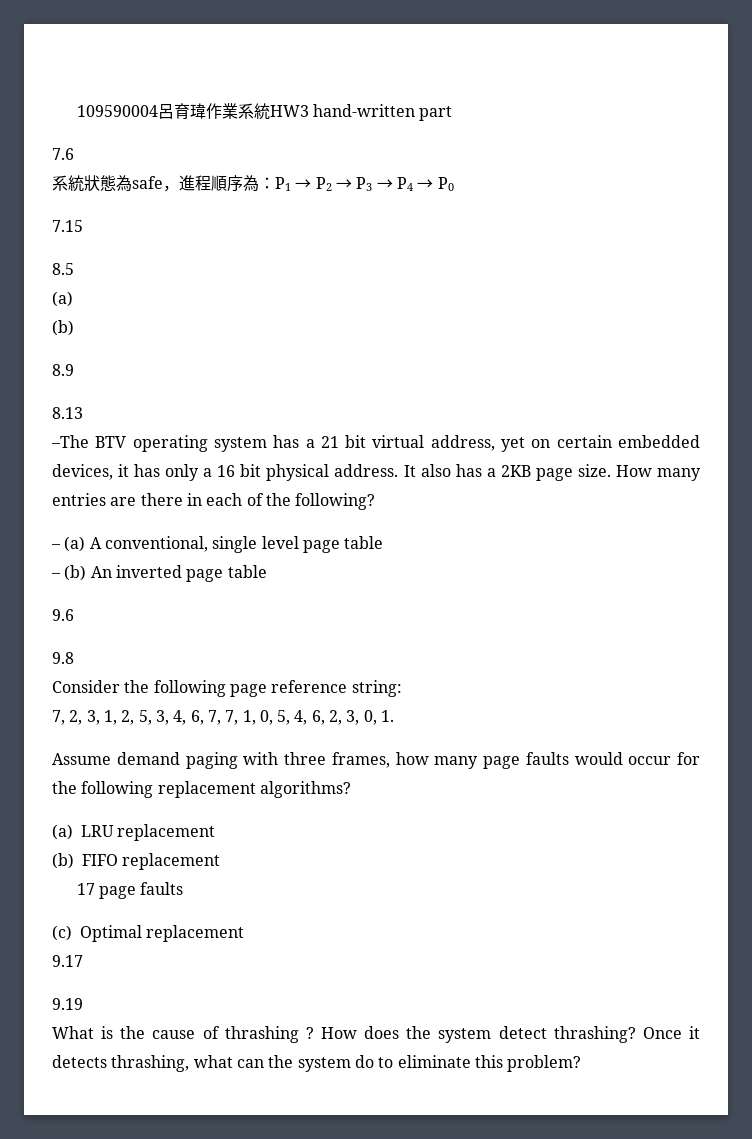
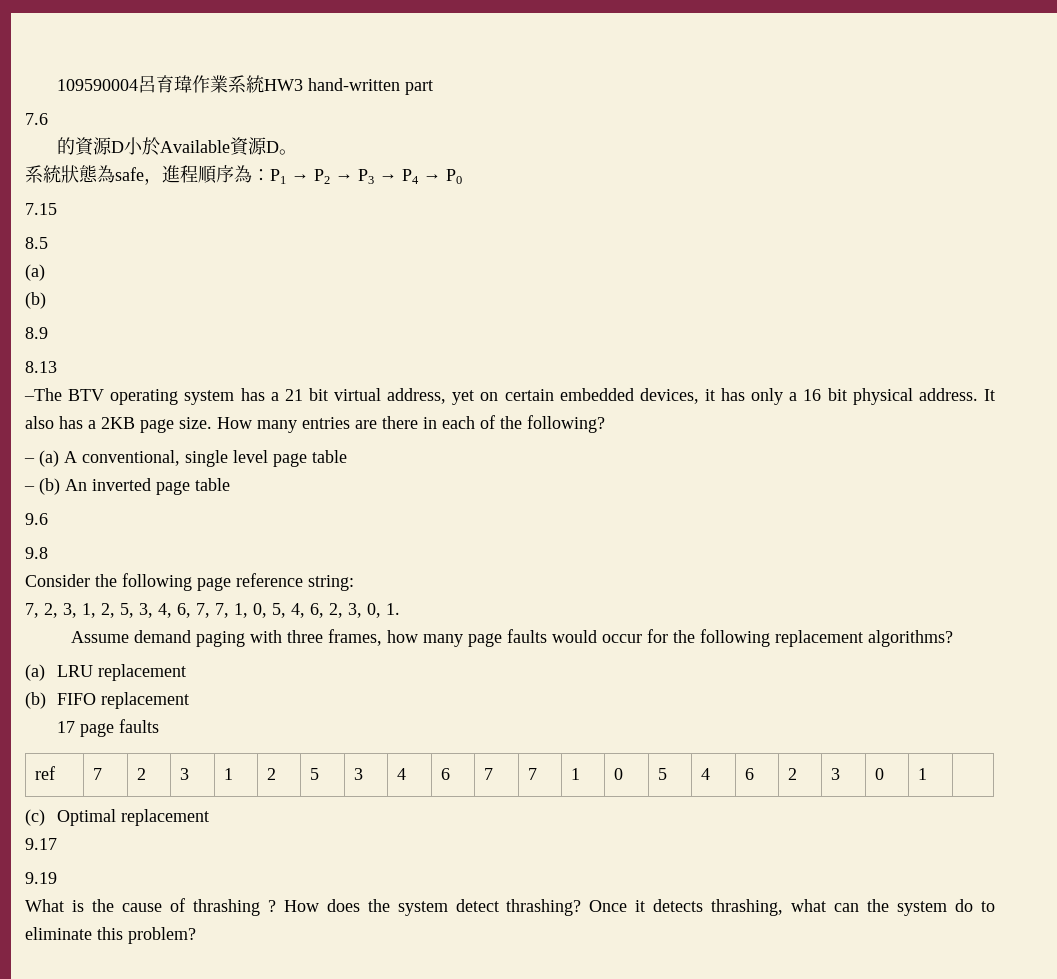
+ 的資源D小於Available資源D。
+ ref | 7 | 2 | 3 | 1 | 2 | 5 | 3 | 4 | 6 | 7 | 7 | 1 | 0 | 5 | 4 | 6 | 2 | 3 | 0 | 1 |

